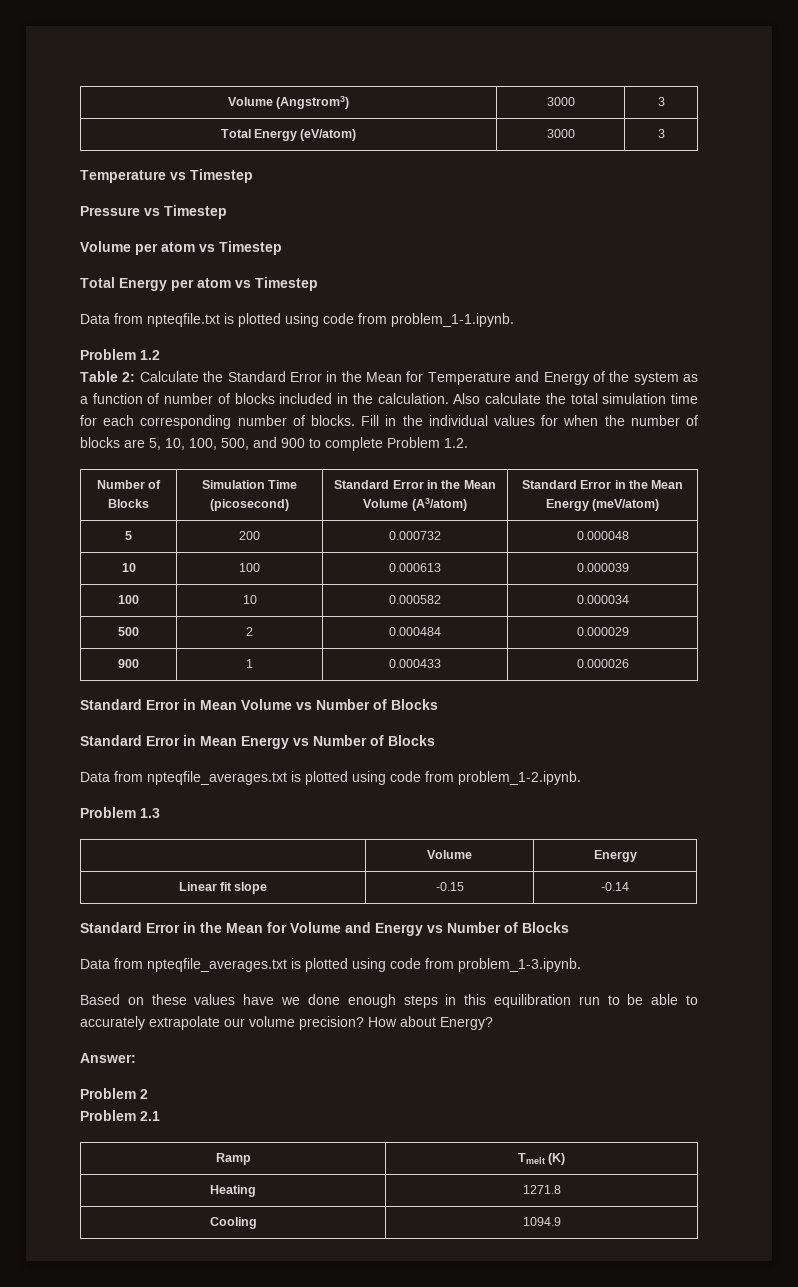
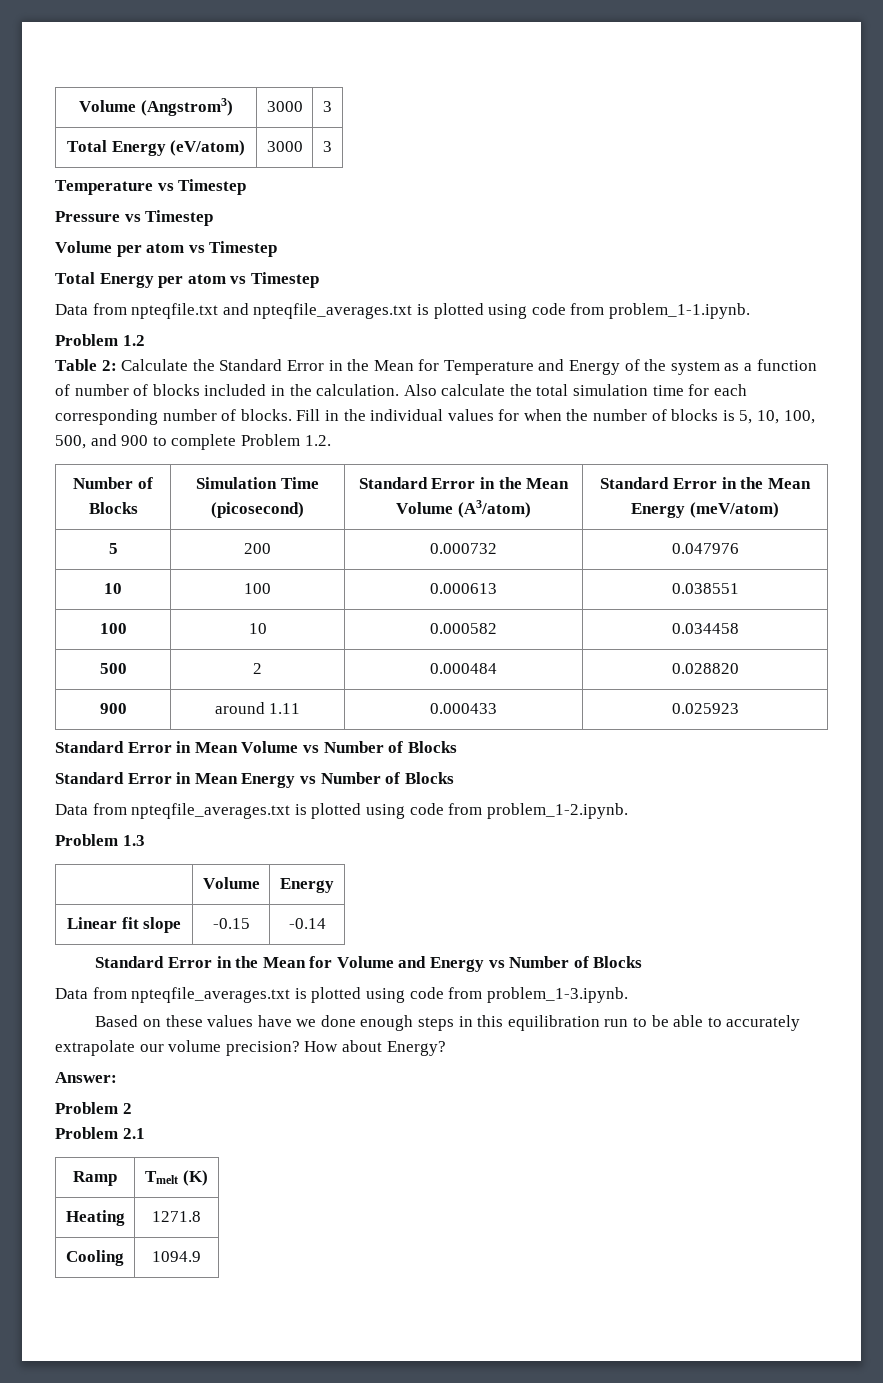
- Data from npteqfile.txt is plotted using code from problem_1-1.ipynb.
+ Data from npteqfile.txt and npteqfile_averages.txt is plotted using code from problem_1-1.ipynb.
- Fill in the individual values for when the number of blocks are 5, 10, 100, 500, and 900 to complete Problem 1.2.
+ Fill in the individual values for when the number of blocks is 5, 10, 100, 500, and 900 to complete Problem 1.2.
- 5 | 200 | 0.000732 | 0.000048
+ 5 | 200 | 0.000732 | 0.047976
- 10 | 100 | 0.000613 | 0.000039
+ 10 | 100 | 0.000613 | 0.038551
- 100 | 10 | 0.000582 | 0.000034
+ 100 | 10 | 0.000582 | 0.034458
- 500 | 2 | 0.000484 | 0.000029
+ 500 | 2 | 0.000484 | 0.028820
- 900 | 1 | 0.000433 | 0.000026
+ 900 | around 1.11 | 0.000433 | 0.025923

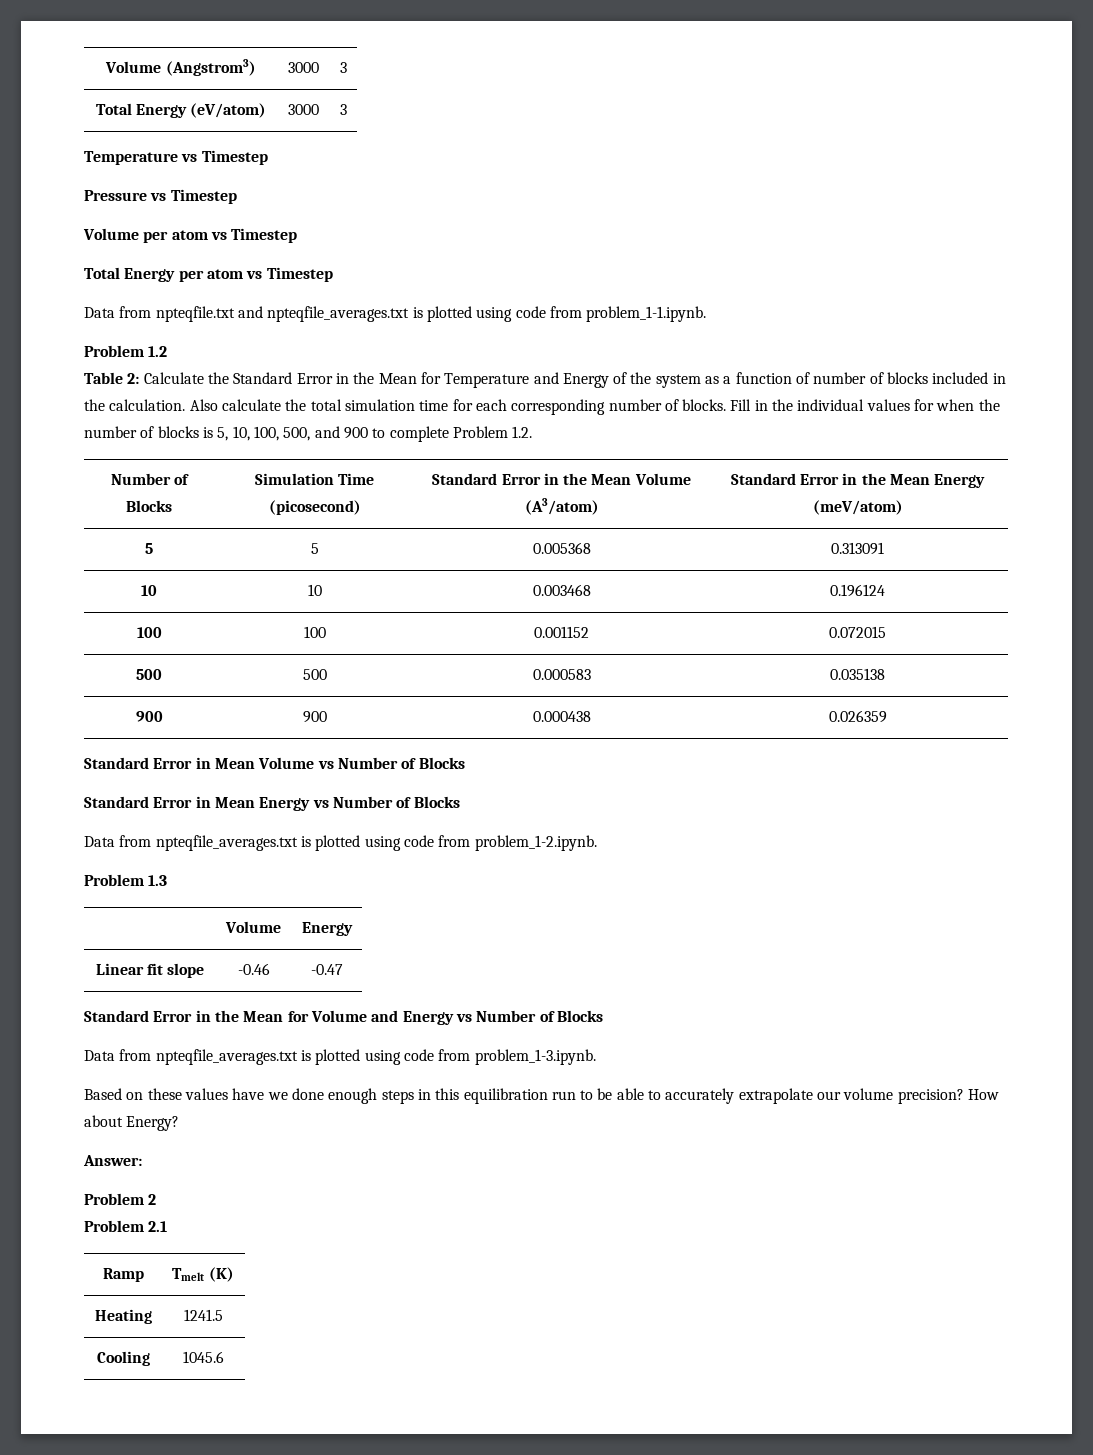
- 5 | 200 | 0.000732 | 0.047976
- 10 | 100 | 0.000613 | 0.038551
- 100 | 10 | 0.000582 | 0.034458
- 500 | 2 | 0.000484 | 0.028820
- 900 | around 1.11 | 0.000433 | 0.025923
+ 5 | 5 | 0.005368 | 0.313091
+ 10 | 10 | 0.003468 | 0.196124
+ 100 | 100 | 0.001152 | 0.072015
+ 500 | 500 | 0.000583 | 0.035138
+ 900 | 900 | 0.000438 | 0.026359
- Linear fit slope | -0.15 | -0.14
+ Linear fit slope | -0.46 | -0.47
- Heating | 1271.8
+ Heating | 1241.5
- Cooling | 1094.9
+ Cooling | 1045.6

